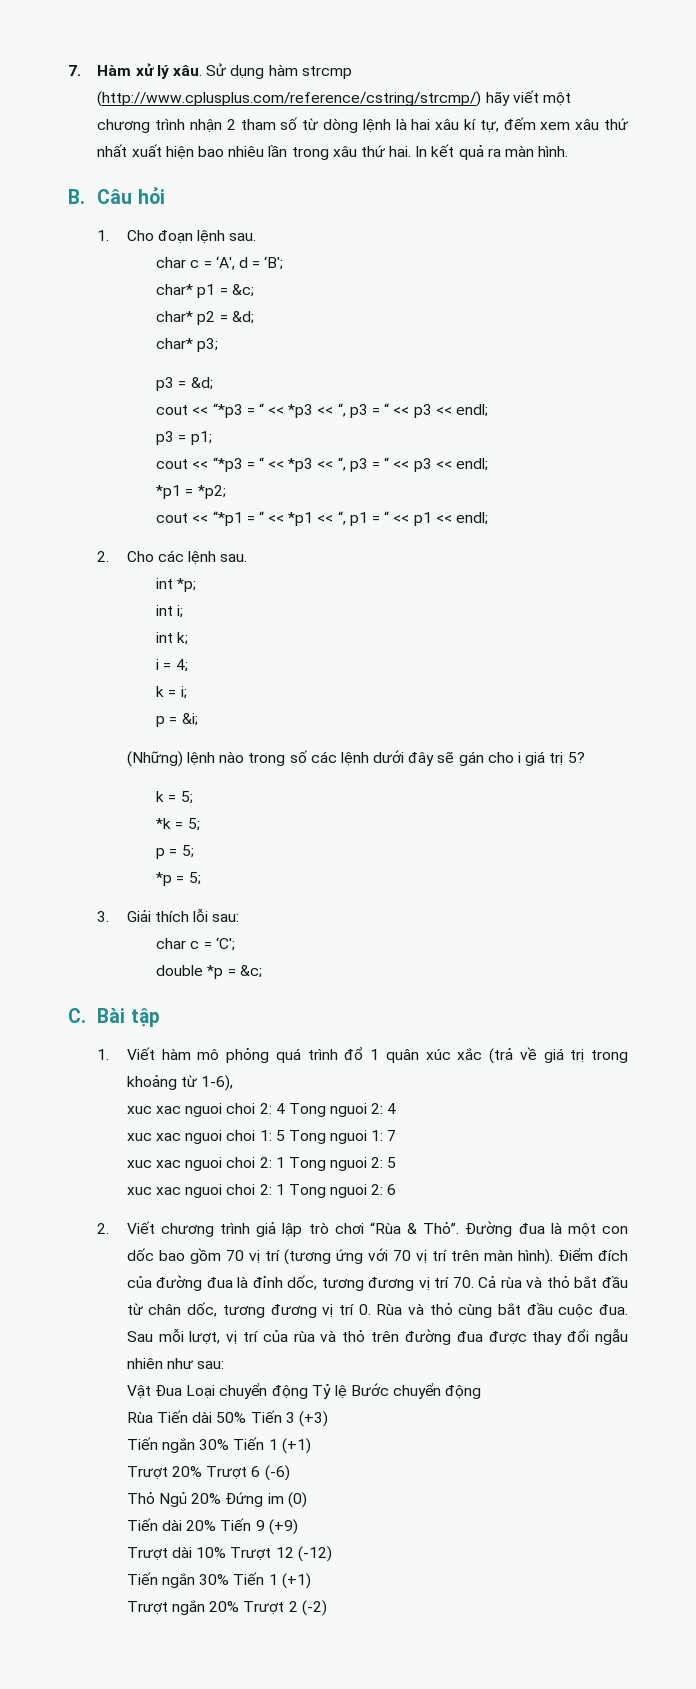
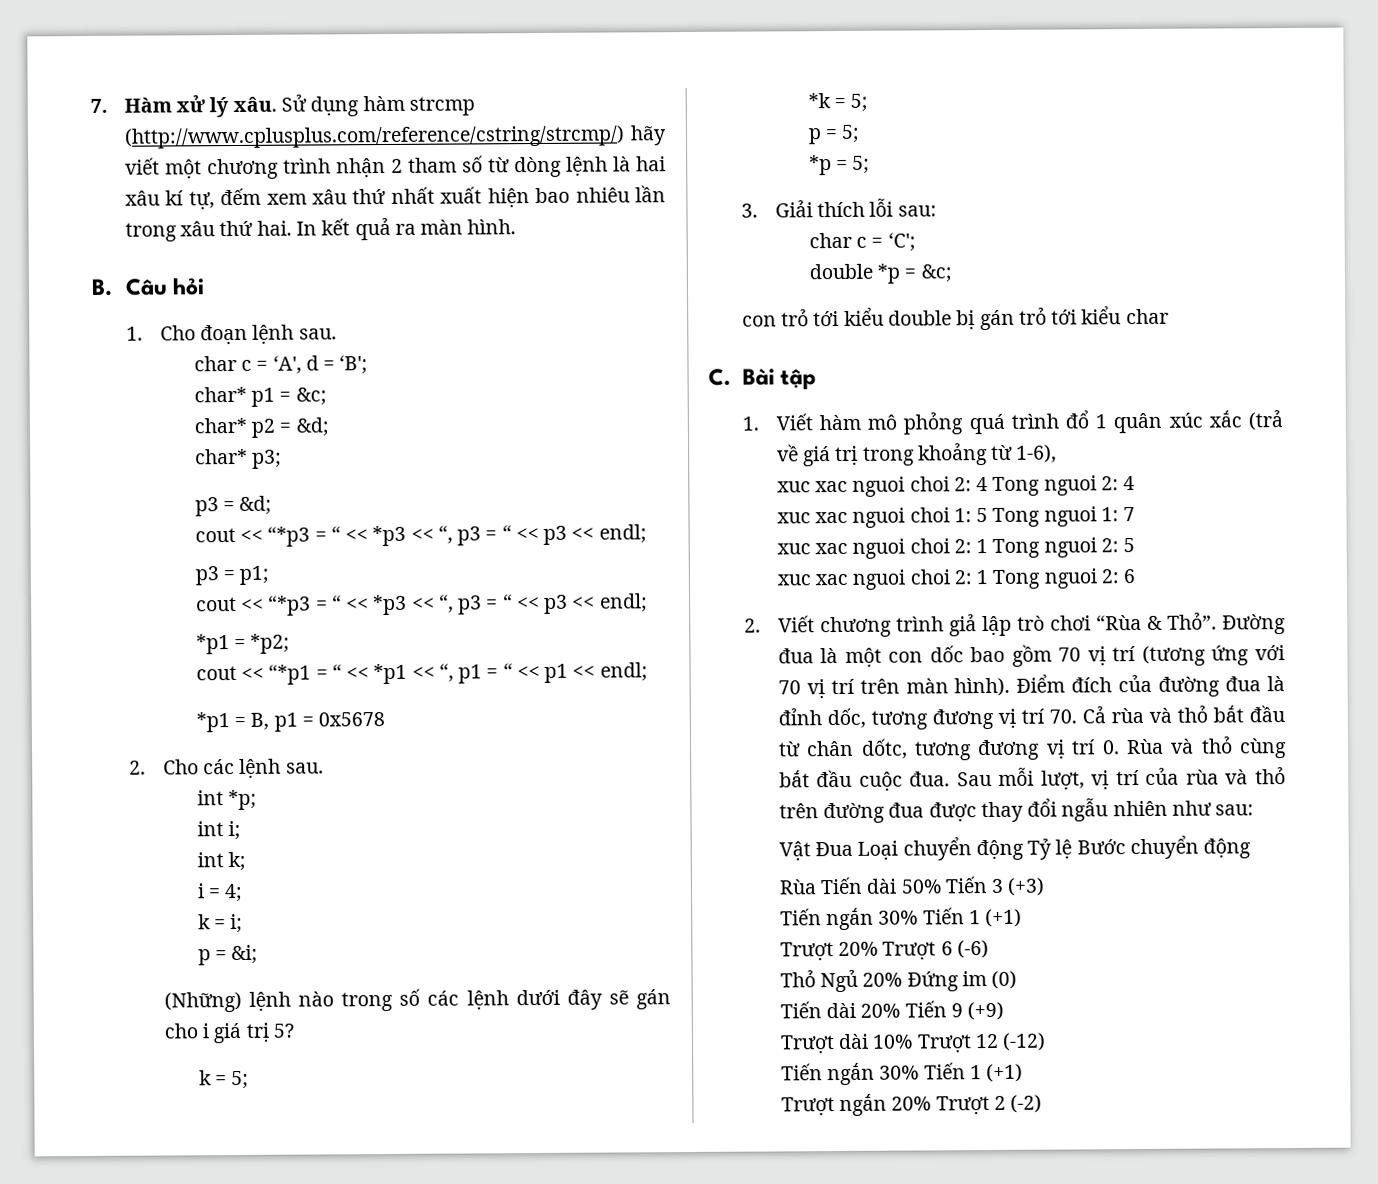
+ *p1 = B, p1 = 0x5678
+ con trỏ tới kiểu double bị gán trỏ tới kiểu char
- Điểm đích của đường đua là đỉnh dốc, tương đương vị trí 70. Cả rùa và thỏ bắt đầu từ chân dốc, tương đương vị trí 0. Rùa và thỏ cùng bắt đầu cuộc đua.
+ Điểm đích của đường đua là đỉnh dốc, tương đương vị trí 70. Cả rùa và thỏ bắt đầu từ chân dốtc, tương đương vị trí 0. Rùa và thỏ cùng bắt đầu cuộc đua.

